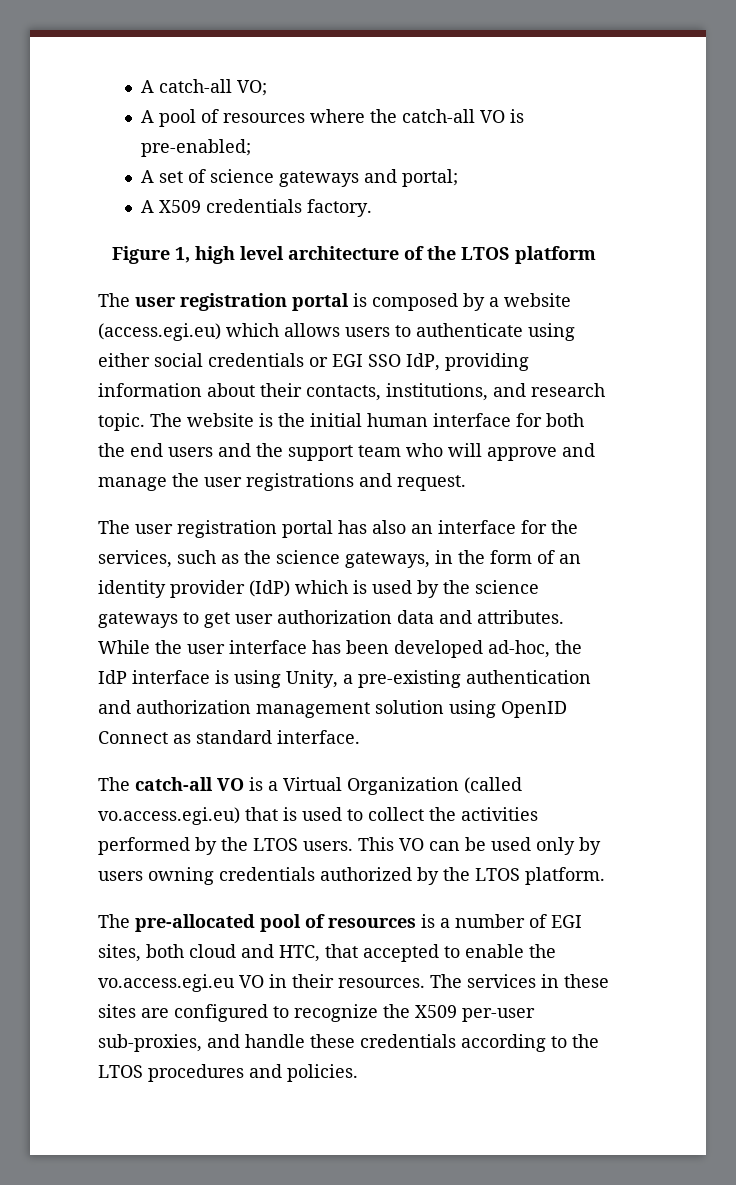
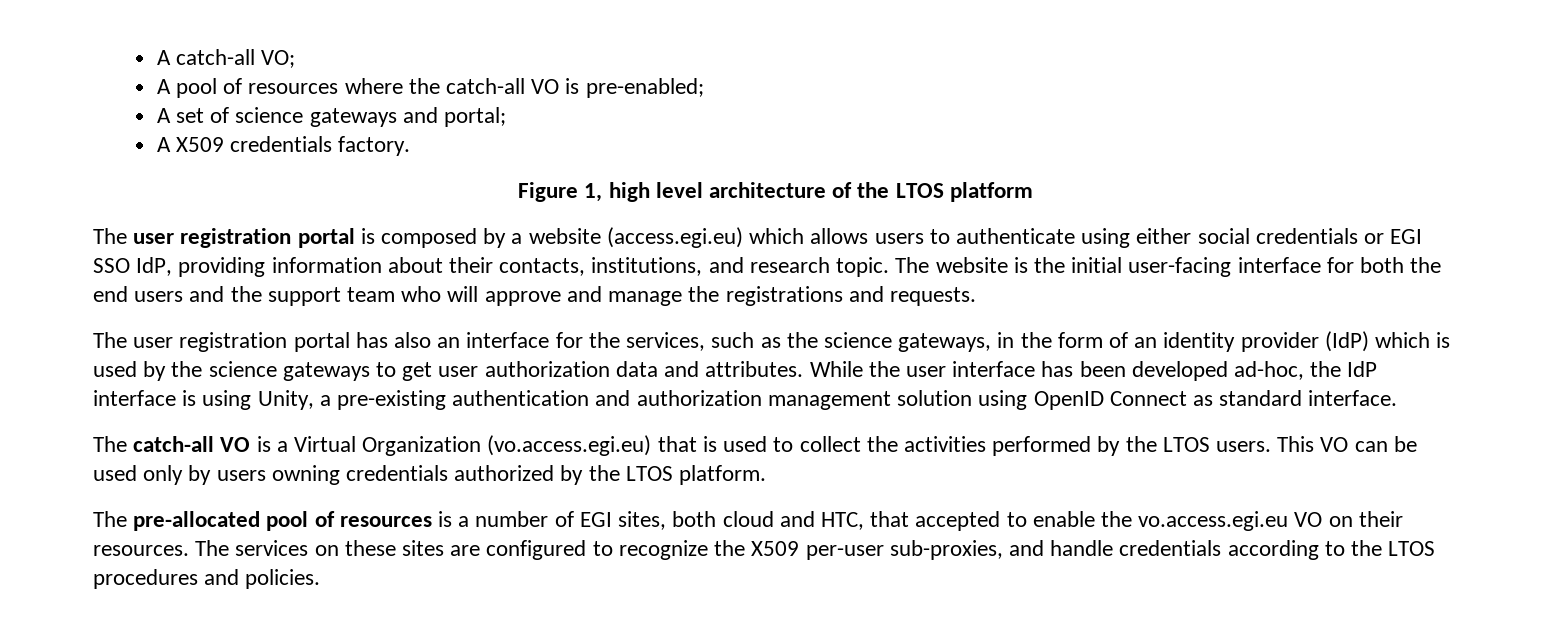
- The website is the initial human interface for both the end users and the support team who will approve and manage the user registrations and request.
+ The website is the initial user-facing interface for both the end users and the support team who will approve and manage the registrations and requests.
- The catch-all VO is a Virtual Organization (called vo.access.egi.eu) that is used to collect the activities performed by the LTOS users.
+ The catch-all VO is a Virtual Organization (vo.access.egi.eu) that is used to collect the activities performed by the LTOS users.
- The pre-allocated pool of resources is a number of EGI sites, both cloud and HTC, that accepted to enable the vo.access.egi.eu VO in their resources.
+ The pre-allocated pool of resources is a number of EGI sites, both cloud and HTC, that accepted to enable the vo.access.egi.eu VO on their resources.
- The services in these sites are configured to recognize the X509 per-user sub-proxies, and handle these credentials according to the LTOS procedures and policies.
+ The services on these sites are configured to recognize the X509 per-user sub-proxies, and handle credentials according to the LTOS procedures and policies.

